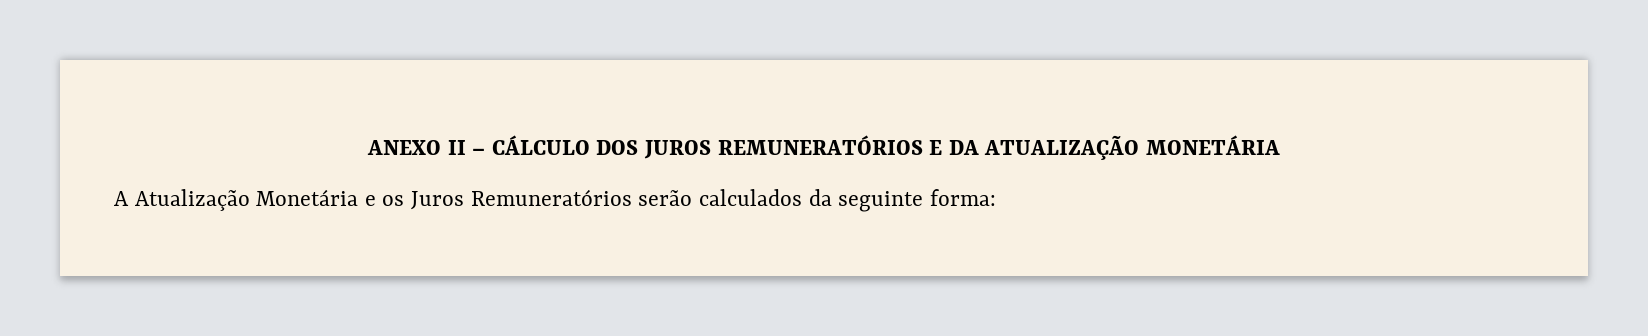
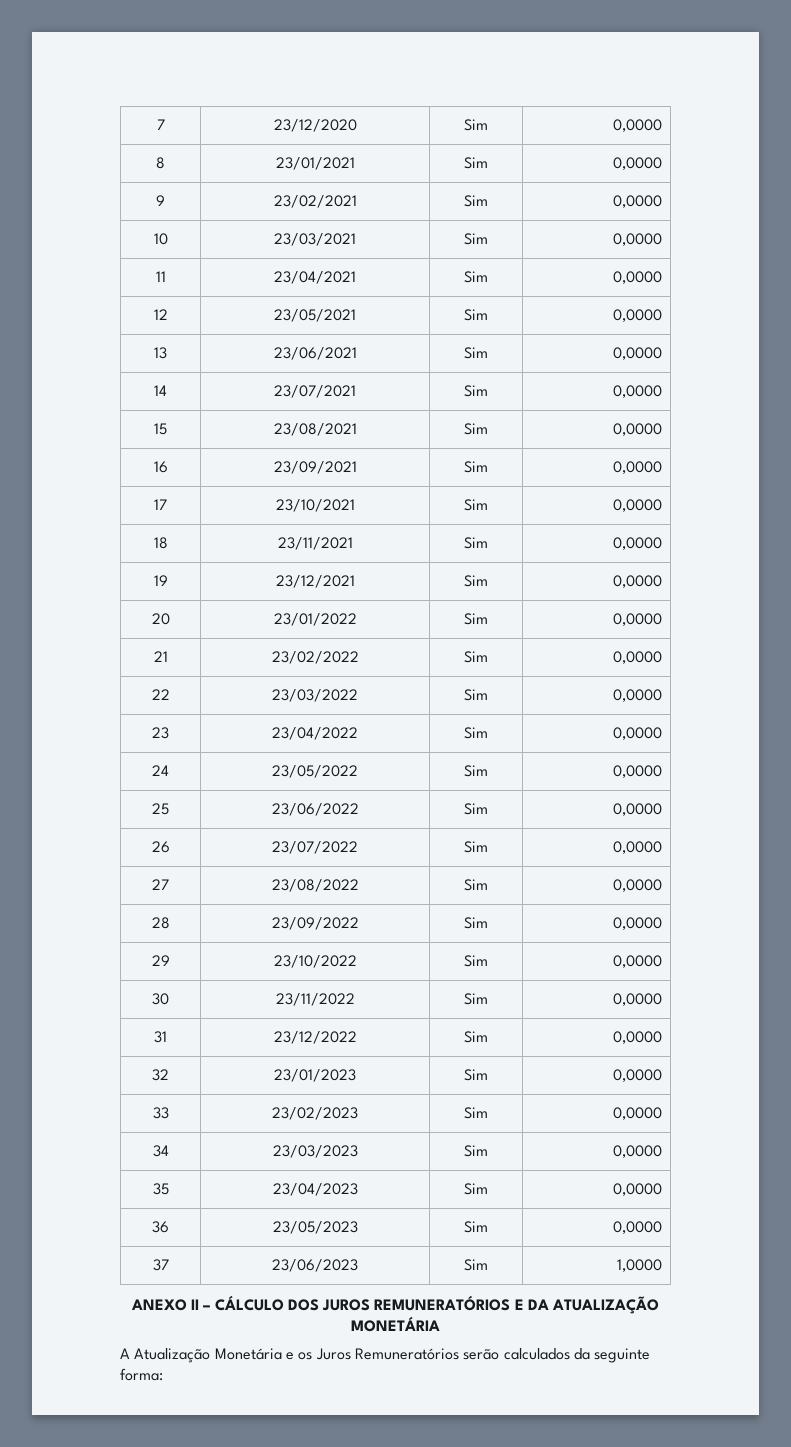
+ 7 | 23/12/2020 | Sim | 0,0000
+ 8 | 23/01/2021 | Sim | 0,0000
+ 9 | 23/02/2021 | Sim | 0,0000
+ 10 | 23/03/2021 | Sim | 0,0000
+ 11 | 23/04/2021 | Sim | 0,0000
+ 12 | 23/05/2021 | Sim | 0,0000
+ 13 | 23/06/2021 | Sim | 0,0000
+ 14 | 23/07/2021 | Sim | 0,0000
+ 15 | 23/08/2021 | Sim | 0,0000
+ 16 | 23/09/2021 | Sim | 0,0000
+ 17 | 23/10/2021 | Sim | 0,0000
+ 18 | 23/11/2021 | Sim | 0,0000
+ 19 | 23/12/2021 | Sim | 0,0000
+ 20 | 23/01/2022 | Sim | 0,0000
+ 21 | 23/02/2022 | Sim | 0,0000
+ 22 | 23/03/2022 | Sim | 0,0000
+ 23 | 23/04/2022 | Sim | 0,0000
+ 24 | 23/05/2022 | Sim | 0,0000
+ 25 | 23/06/2022 | Sim | 0,0000
+ 26 | 23/07/2022 | Sim | 0,0000
+ 27 | 23/08/2022 | Sim | 0,0000
+ 28 | 23/09/2022 | Sim | 0,0000
+ 29 | 23/10/2022 | Sim | 0,0000
+ 30 | 23/11/2022 | Sim | 0,0000
+ 31 | 23/12/2022 | Sim | 0,0000
+ 32 | 23/01/2023 | Sim | 0,0000
+ 33 | 23/02/2023 | Sim | 0,0000
+ 34 | 23/03/2023 | Sim | 0,0000
+ 35 | 23/04/2023 | Sim | 0,0000
+ 36 | 23/05/2023 | Sim | 0,0000
+ 37 | 23/06/2023 | Sim | 1,0000

